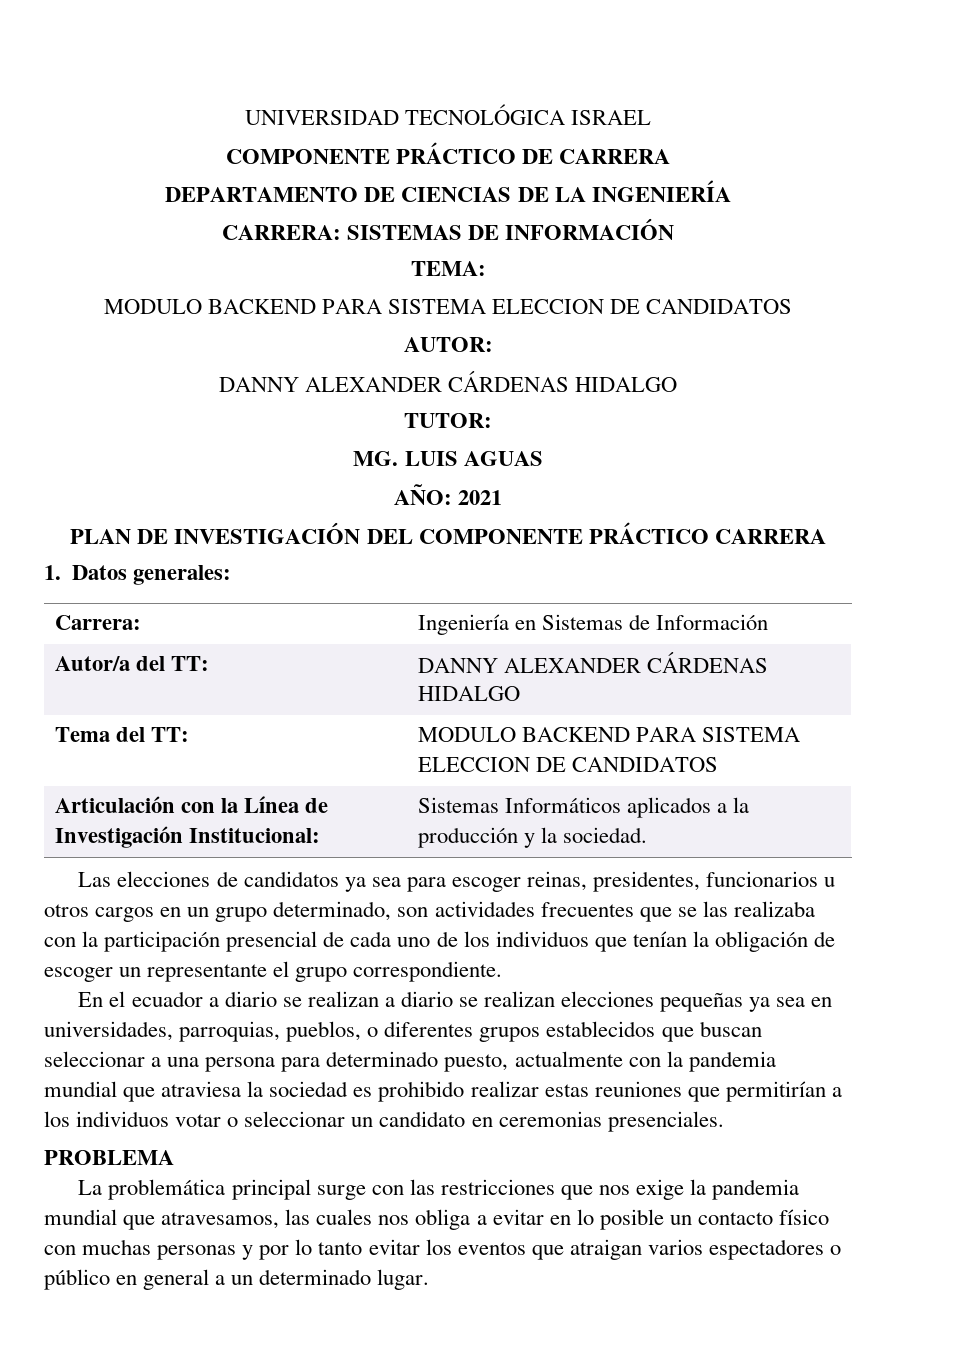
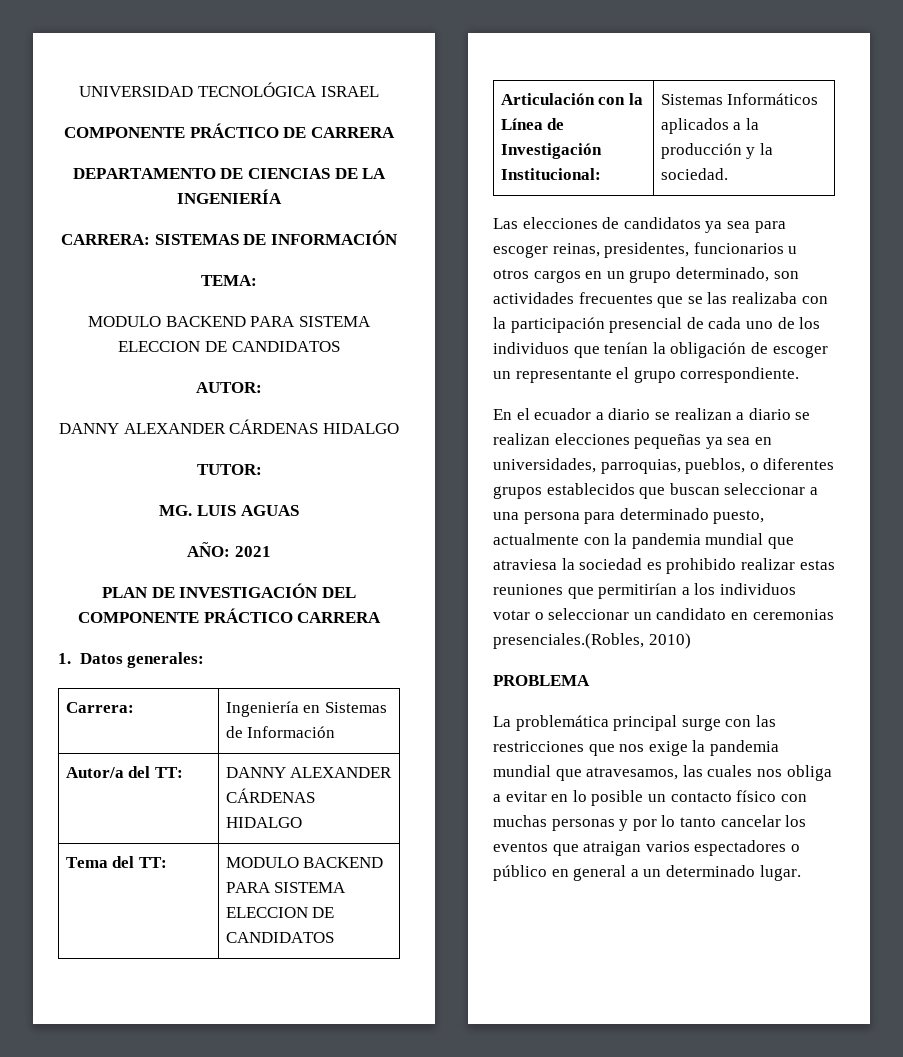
- En el ecuador a diario se realizan a diario se realizan elecciones pequeñas ya sea en universidades, parroquias, pueblos, o diferentes grupos establecidos que buscan seleccionar a una persona para determinado puesto, actualmente con la pandemia mundial que atraviesa la sociedad es prohibido realizar estas reuniones que permitirían a los individuos votar o seleccionar un candidato en ceremonias presenciales.
+ En el ecuador a diario se realizan a diario se realizan elecciones pequeñas ya sea en universidades, parroquias, pueblos, o diferentes grupos establecidos que buscan seleccionar a una persona para determinado puesto, actualmente con la pandemia mundial que atraviesa la sociedad es prohibido realizar estas reuniones que permitirían a los individuos votar o seleccionar un candidato en ceremonias presenciales.(Robles, 2010)
- La problemática principal surge con las restricciones que nos exige la pandemia mundial que atravesamos, las cuales nos obliga a evitar en lo posible un contacto físico con muchas personas y por lo tanto evitar los eventos que atraigan varios espectadores o público en general a un determinado lugar.
+ La problemática principal surge con las restricciones que nos exige la pandemia mundial que atravesamos, las cuales nos obliga a evitar en lo posible un contacto físico con muchas personas y por lo tanto cancelar los eventos que atraigan varios espectadores o público en general a un determinado lugar.

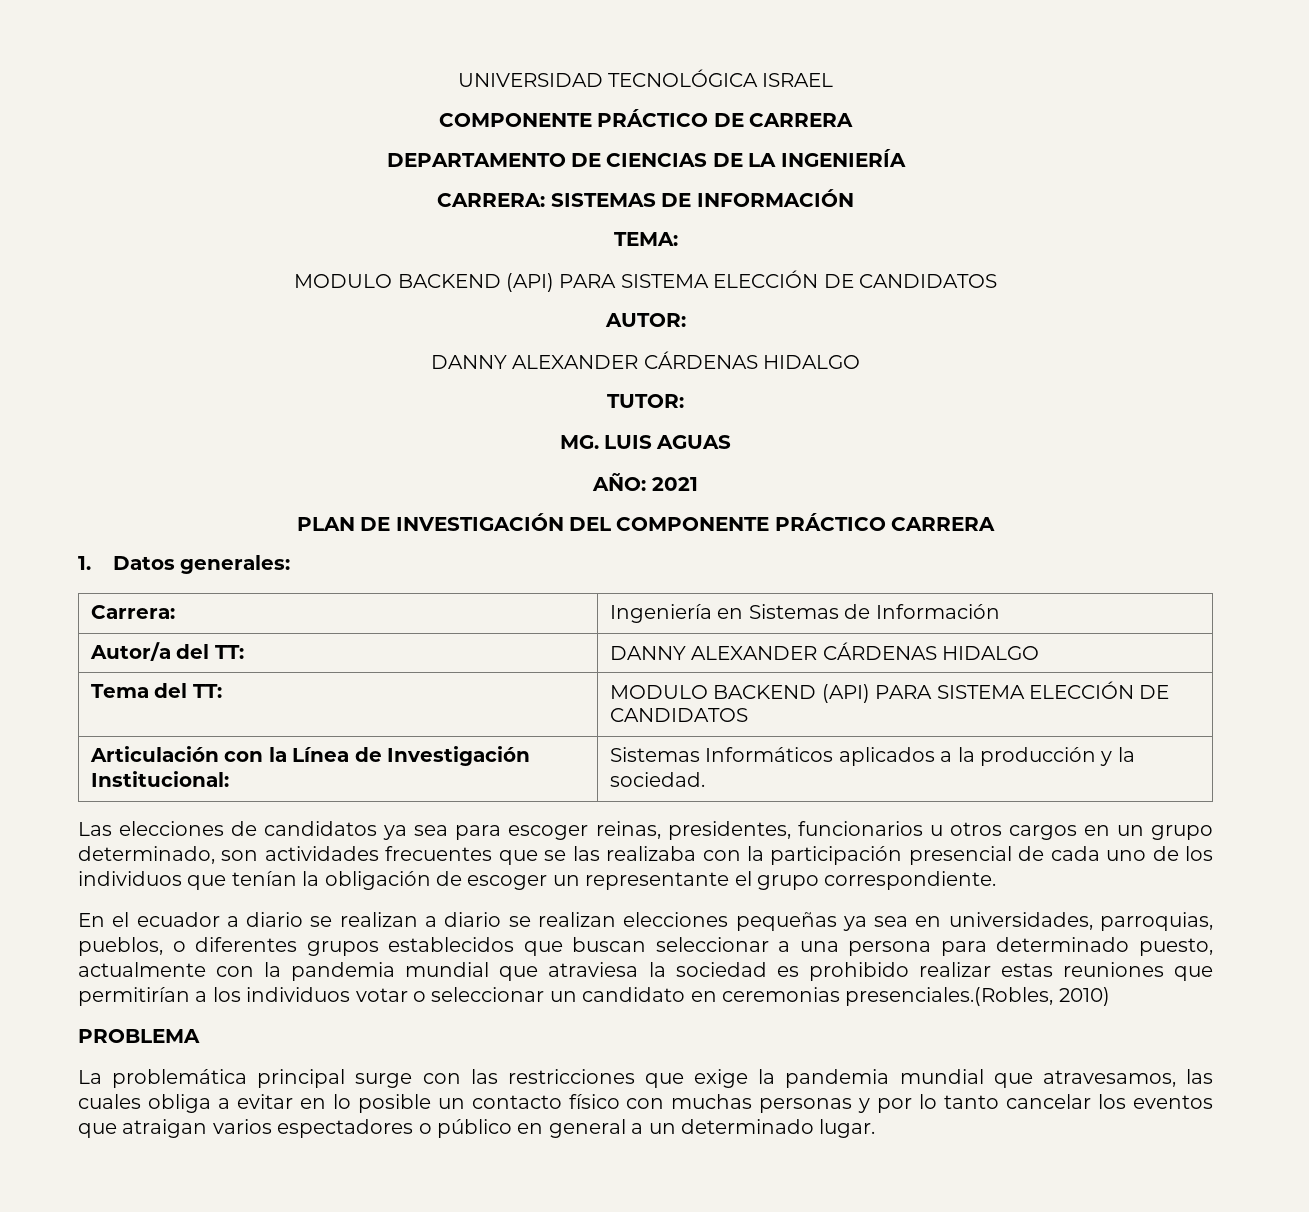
  TEMA:
- MODULO BACKEND PARA SISTEMA ELECCION DE CANDIDATOS
+ MODULO BACKEND (API) PARA SISTEMA ELECCIÓN DE CANDIDATOS
- Tema del TT: | MODULO BACKEND PARA SISTEMA ELECCION DE CANDIDATOS
+ Tema del TT: | MODULO BACKEND (API) PARA SISTEMA ELECCIÓN DE CANDIDATOS
- La problemática principal surge con las restricciones que nos exige la pandemia mundial que atravesamos, las cuales nos obliga a evitar en lo posible un contacto físico con muchas personas y por lo tanto cancelar los eventos que atraigan varios espectadores o público en general a un determinado lugar.
+ La problemática principal surge con las restricciones que exige la pandemia mundial que atravesamos, las cuales obliga a evitar en lo posible un contacto físico con muchas personas y por lo tanto cancelar los eventos que atraigan varios espectadores o público en general a un determinado lugar.

